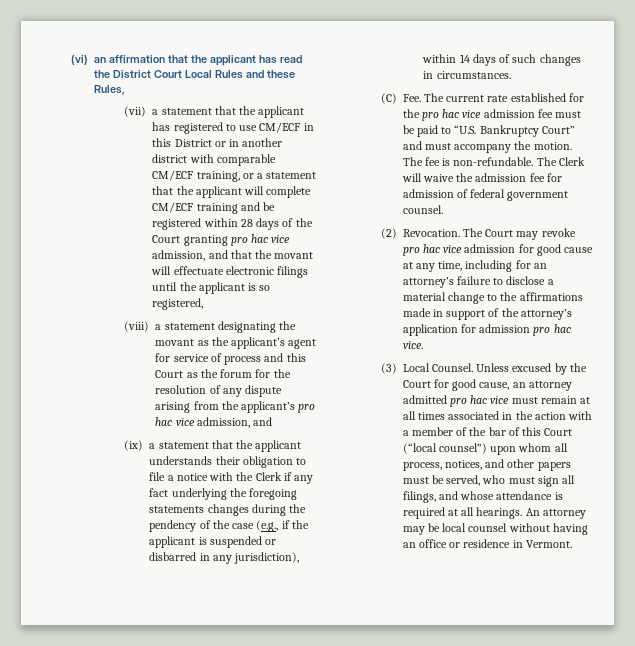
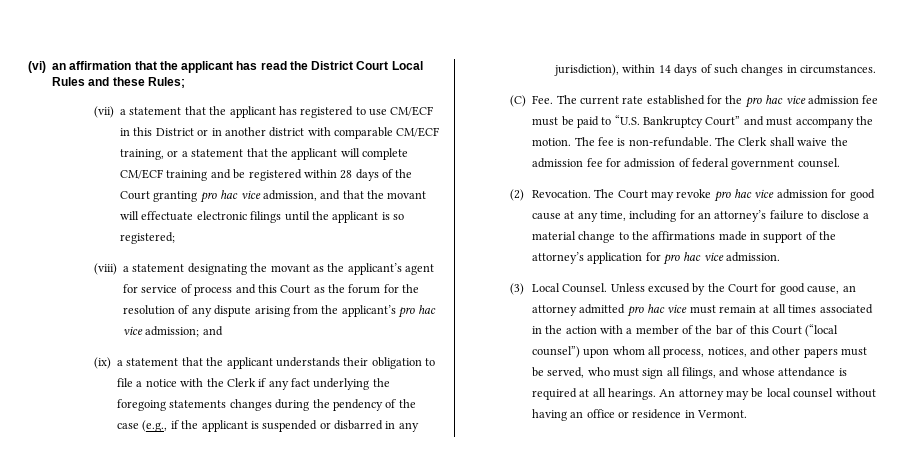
- (vi) an affirmation that the applicant has read the District Court Local Rules and these Rules,
+ (vi) an affirmation that the applicant has read the District Court Local Rules and these Rules;
- (vii) a statement that the applicant has registered to use CM/ECF in this District or in another district with comparable CM/ECF training, or a statement that the applicant will complete CM/ECF training and be registered within 28 days of the Court granting pro hac vice admission, and that the movant will effectuate electronic filings until the applicant is so registered,
+ (vii) a statement that the applicant has registered to use CM/ECF in this District or in another district with comparable CM/ECF training, or a statement that the applicant will complete CM/ECF training and be registered within 28 days of the Court granting pro hac vice admission, and that the movant will effectuate electronic filings until the applicant is so registered;
- (viii) a statement designating the movant as the applicant’s agent for service of process and this Court as the forum for the resolution of any dispute arising from the applicant’s pro hac vice admission, and
+ (viii) a statement designating the movant as the applicant’s agent for service of process and this Court as the forum for the resolution of any dispute arising from the applicant’s pro hac vice admission; and
- The Clerk will waive the admission fee for admission of federal government counsel.
+ The Clerk shall waive the admission fee for admission of federal government counsel.
- The Court may revoke pro hac vice admission for good cause at any time, including for an attorney’s failure to disclose a material change to the affirmations made in support of the attorney’s application for admission pro hac vice.
+ The Court may revoke pro hac vice admission for good cause at any time, including for an attorney’s failure to disclose a material change to the affirmations made in support of the attorney’s application for pro hac vice admission.

